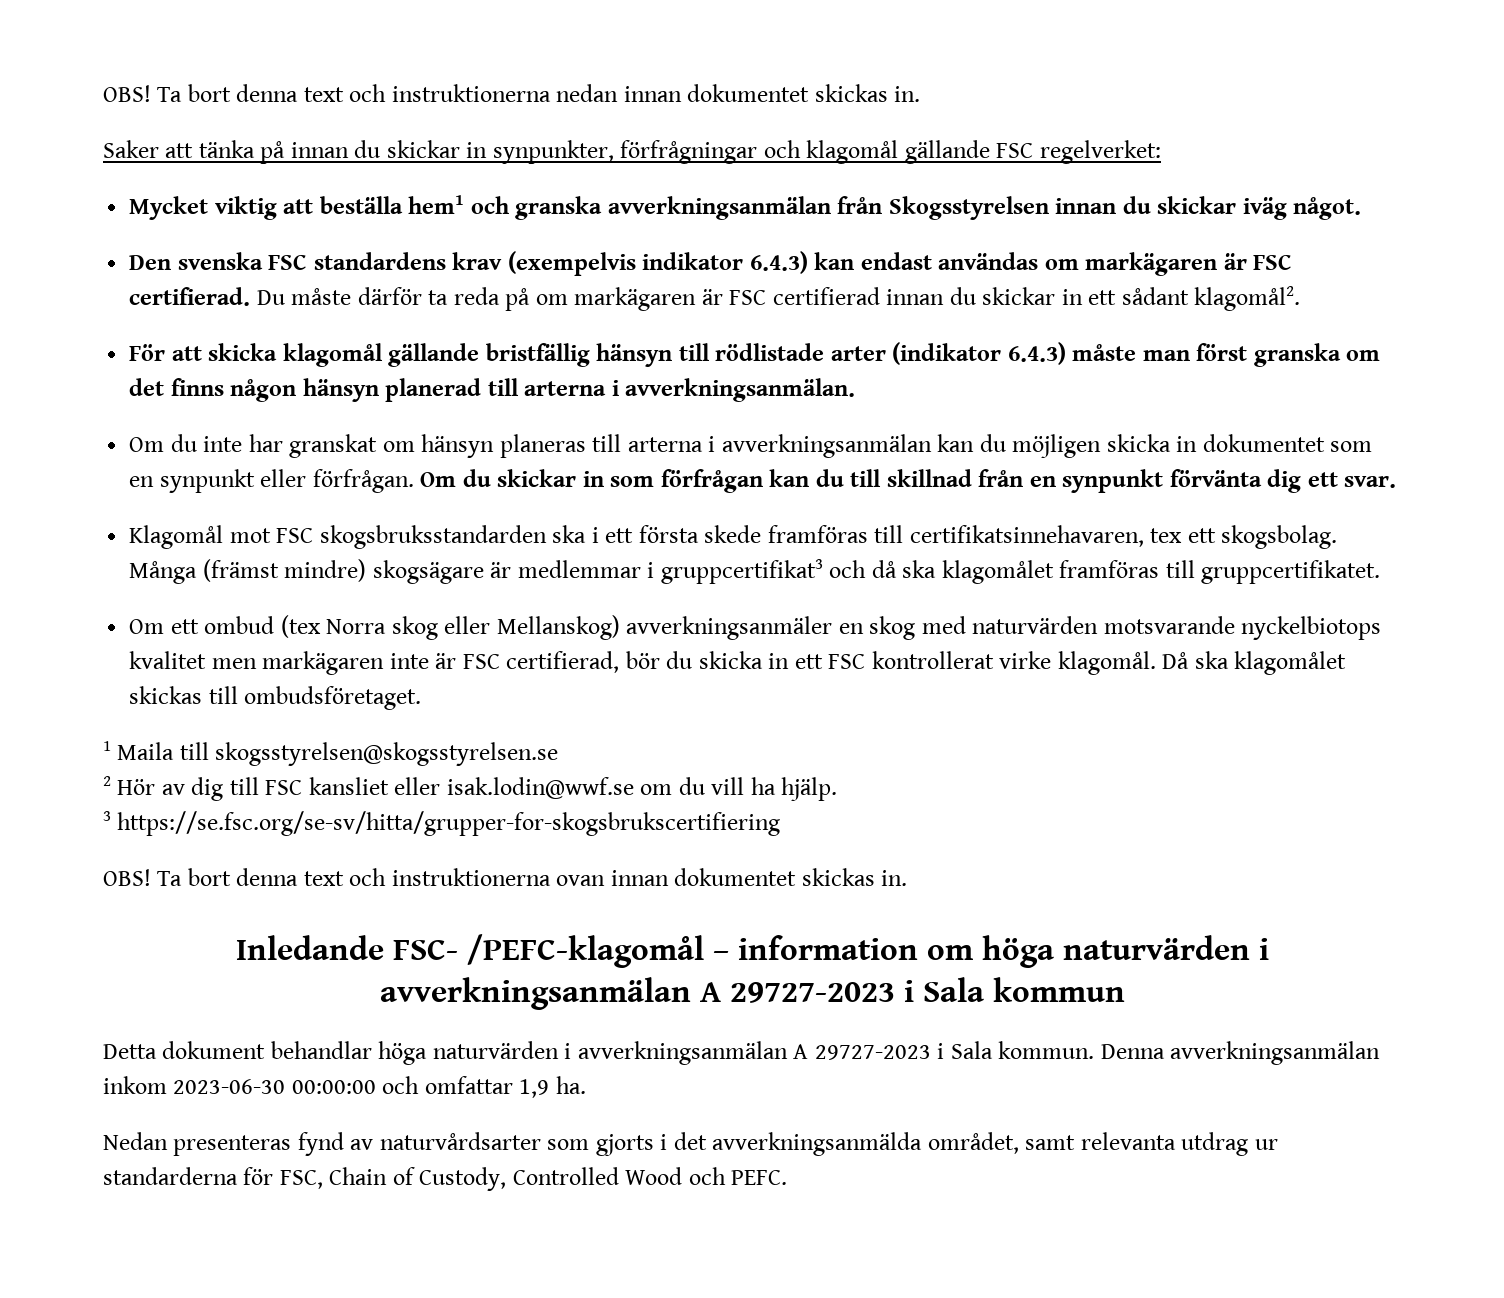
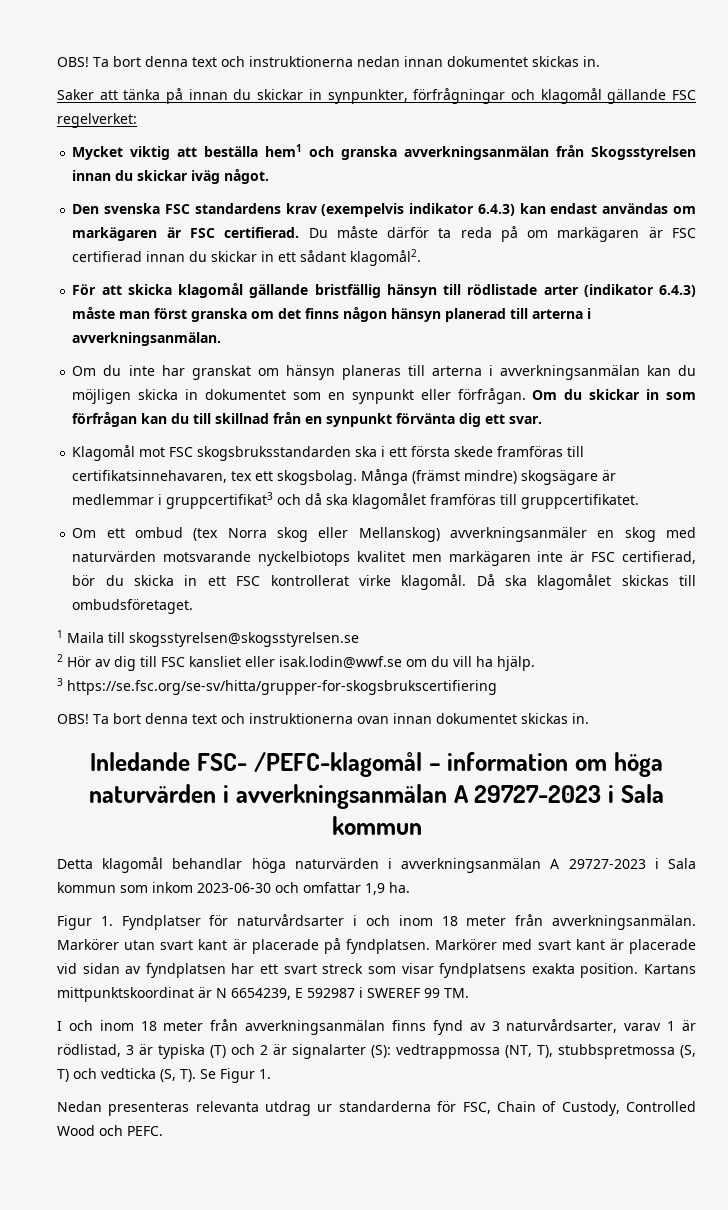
- Detta dokument behandlar höga naturvärden i avverkningsanmälan A 29727-2023 i Sala kommun. Denna avverkningsanmälan inkom 2023-06-30 00:00:00 och omfattar 1,9 ha.
+ Detta klagomål behandlar höga naturvärden i avverkningsanmälan A 29727-2023 i Sala kommun som inkom 2023-06-30 och omfattar 1,9 ha.
- Nedan presenteras fynd av naturvårdsarter som gjorts i det avverkningsanmälda området, samt relevanta utdrag ur standarderna för FSC, Chain of Custody, Controlled Wood och PEFC.
+ Figur 1. Fyndplatser för naturvårdsarter i och inom 18 meter från avverkningsanmälan. Markörer utan svart kant är placerade på fyndplatsen. Markörer med svart kant är placerade vid sidan av fyndplatsen har ett svart streck som visar fyndplatsens exakta position. Kartans mittpunktskoordinat är N 6654239, E 592987 i SWEREF 99 TM.
+ I och inom 18 meter från avverkningsanmälan finns fynd av 3 naturvårdsarter, varav 1 är rödlistad, 3 är typiska (T) och 2 är signalarter (S): vedtrappmossa (NT, T), stubbspretmossa (S, T) och vedticka (S, T). Se Figur 1.
+ Nedan presenteras relevanta utdrag ur standarderna för FSC, Chain of Custody, Controlled Wood och PEFC.

